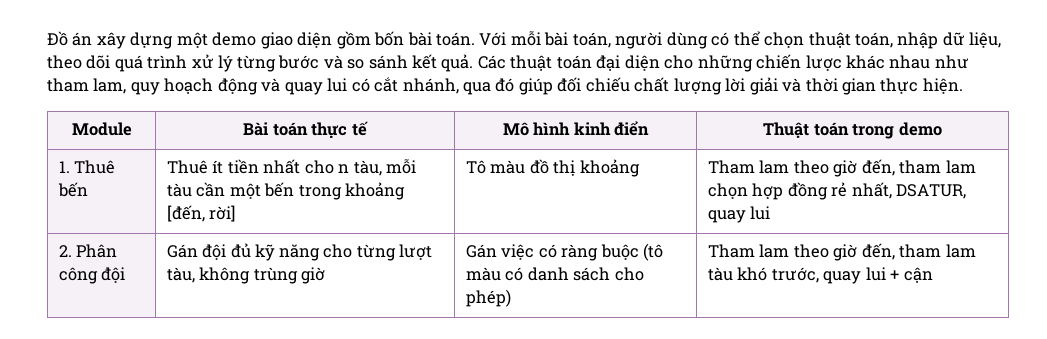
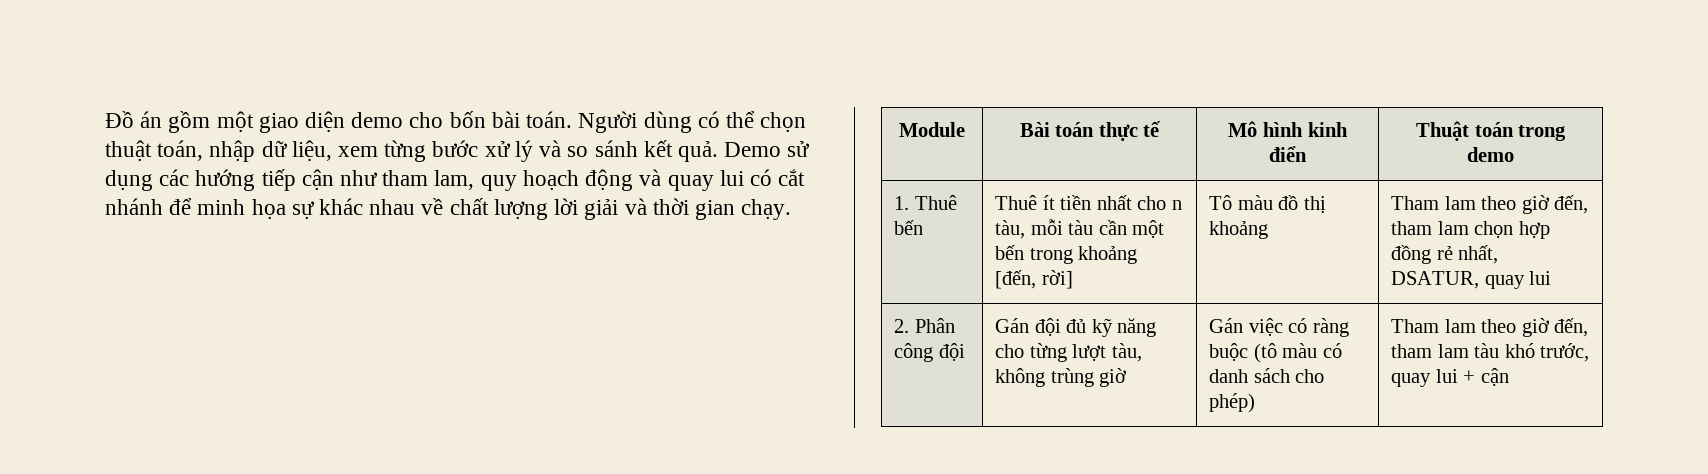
- Đồ án xây dựng một demo giao diện gồm bốn bài toán. Với mỗi bài toán, người dùng có thể chọn thuật toán, nhập dữ liệu, theo dõi quá trình xử lý từng bước và so sánh kết quả.
+ Đồ án gồm một giao diện demo cho bốn bài toán. Người dùng có thể chọn thuật toán, nhập dữ liệu, xem từng bước xử lý và so sánh kết quả.
- Các thuật toán đại diện cho những chiến lược khác nhau như tham lam, quy hoạch động và quay lui có cắt nhánh, qua đó giúp đối chiếu chất lượng lời giải và thời gian thực hiện.
+ Demo sử dụng các hướng tiếp cận như tham lam, quy hoạch động và quay lui có cắt nhánh để minh họa sự khác nhau về chất lượng lời giải và thời gian chạy.

